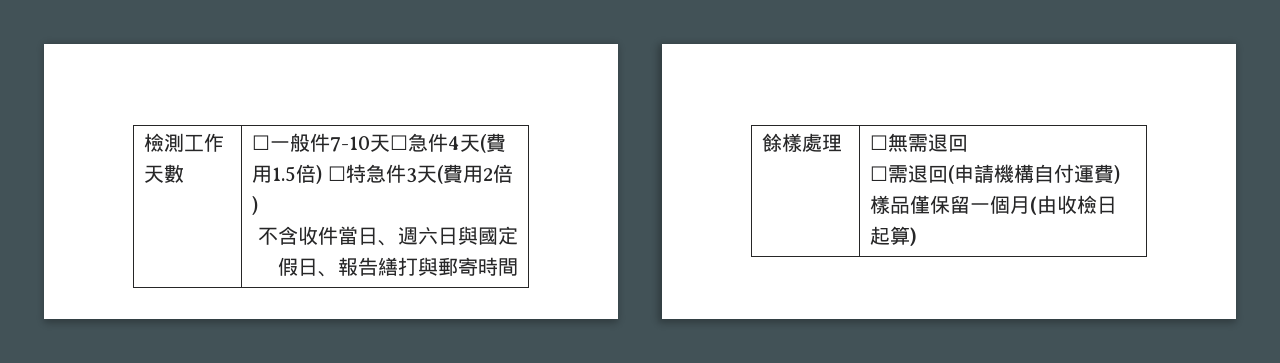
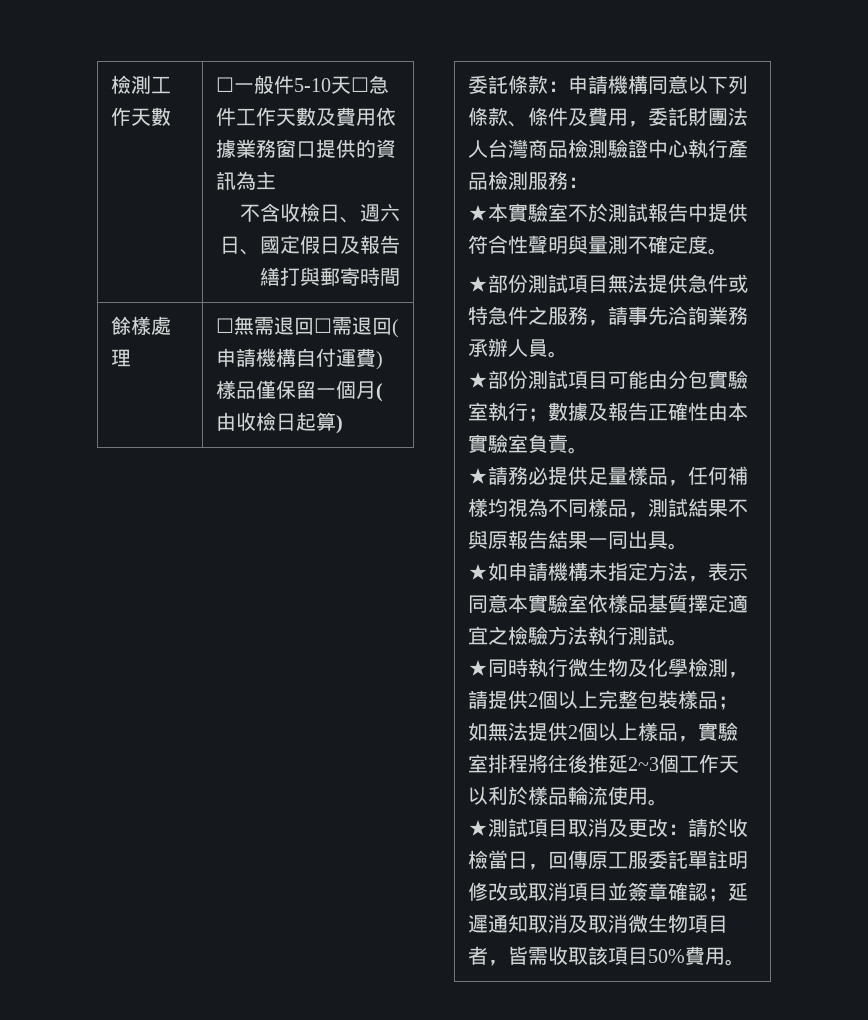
- 檢測工作天數 | ☐一般件7-10天☐急件4天(費用1.5倍) ☐特急件3天(費用2倍)
- 不含收件當日、週六日與國定假日、報告繕打與郵寄時間
+ 檢測工作天數 | ☐一般件5-10天☐急件工作天數及費用依據業務窗口提供的資訊為主
+ 不含收檢日、週六日、國定假日及報告繕打與郵寄時間
- 餘樣處理 | ☐無需退回
- ☐需退回(申請機構自付運費)樣品僅保留一個月(由收檢日起算)
+ 餘樣處理 | ☐無需退回☐需退回(申請機構自付運費)樣品僅保留一個月(由收檢日起算)
+ 委託條款：申請機構同意以下列條款、條件及費用，委託財團法人台灣商品檢測驗證中心執行產品檢測服務：
+ ★本實驗室不於測試報告中提供符合性聲明與量測不確定度。
+ ★部份測試項目無法提供急件或特急件之服務，請事先洽詢業務承辦人員。
+ ★部份測試項目可能由分包實驗室執行；數據及報告正確性由本實驗室負責。
+ ★請務必提供足量樣品，任何補樣均視為不同樣品，測試結果不與原報告結果一同出具。
+ ★如申請機構未指定方法，表示同意本實驗室依樣品基質擇定適宜之檢驗方法執行測試。
+ ★同時執行微生物及化學檢測，請提供2個以上完整包裝樣品；如無法提供2個以上樣品，實驗室排程將往後推延2~3個工作天以利於樣品輪流使用。
+ ★測試項目取消及更改：請於收檢當日，回傳原工服委託單註明修改或取消項目並簽章確認；延遲通知取消及取消微生物項目者，皆需收取該項目50%費用。

